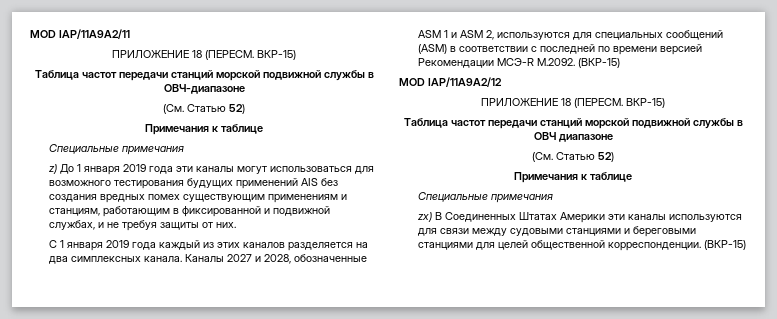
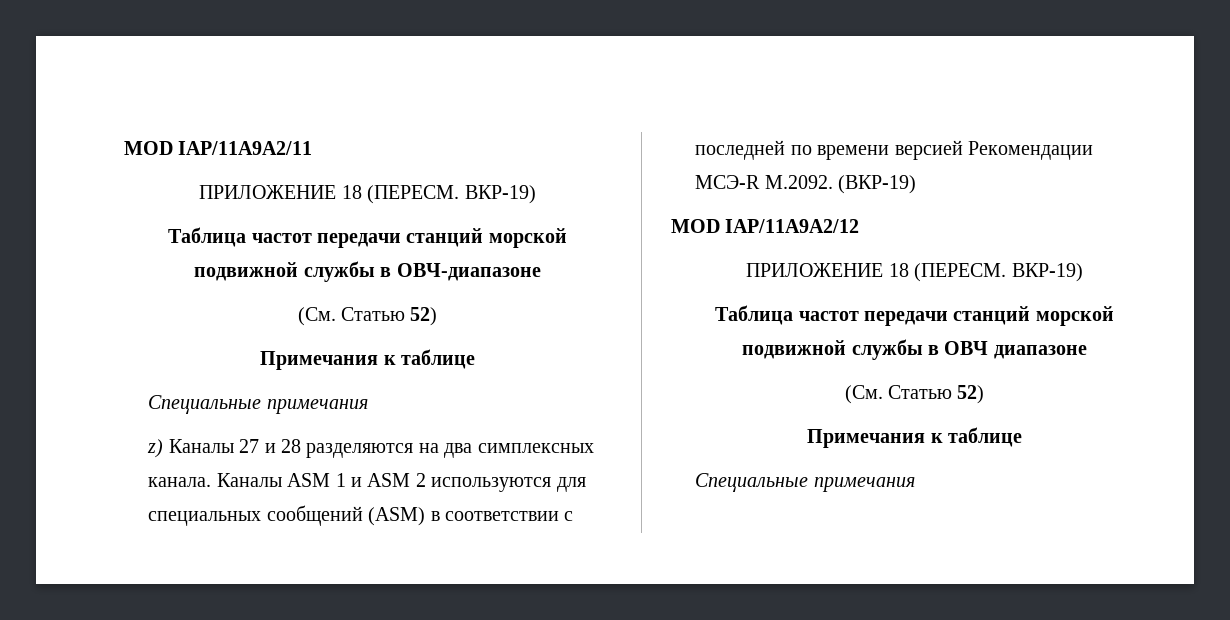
  MOD IAP/11A9A2/11
- ПРИЛОЖЕНИЕ 18 (ПЕРЕСМ. ВКР-15)
+ ПРИЛОЖЕНИЕ 18 (ПЕРЕСМ. ВКР-19)
- z) До 1 января 2019 года эти каналы могут использоваться для возможного тестирования будущих применений AIS без создания вредных помех существующим применениям и станциям, работающим в фиксированной и подвижной службах, и не требуя защиты от них.
- С 1 января 2019 года каждый из этих каналов разделяется на два симплексных канала.
+ z) Каналы 27 и 28 разделяются на два симплексных канала.
- Каналы 2027 и 2028, обозначенные ASM 1 и ASM 2, используются для специальных сообщений (ASM) в соответствии с последней по времени версией Рекомендации МСЭ-R M.2092. (ВКР-15)
+ Каналы ASM 1 и ASM 2 используются для специальных сообщений (ASM) в соответствии с последней по времени версией Рекомендации МСЭ-R M.2092. (ВКР-19)
  MOD IAP/11A9A2/12
- ПРИЛОЖЕНИЕ 18 (ПЕРЕСМ. ВКР-15)
+ ПРИЛОЖЕНИЕ 18 (ПЕРЕСМ. ВКР-19)
- zx) В Соединенных Штатах Америки эти каналы используются для связи между судовыми станциями и береговыми станциями для целей общественной корреспонденции. (ВКР-15)

